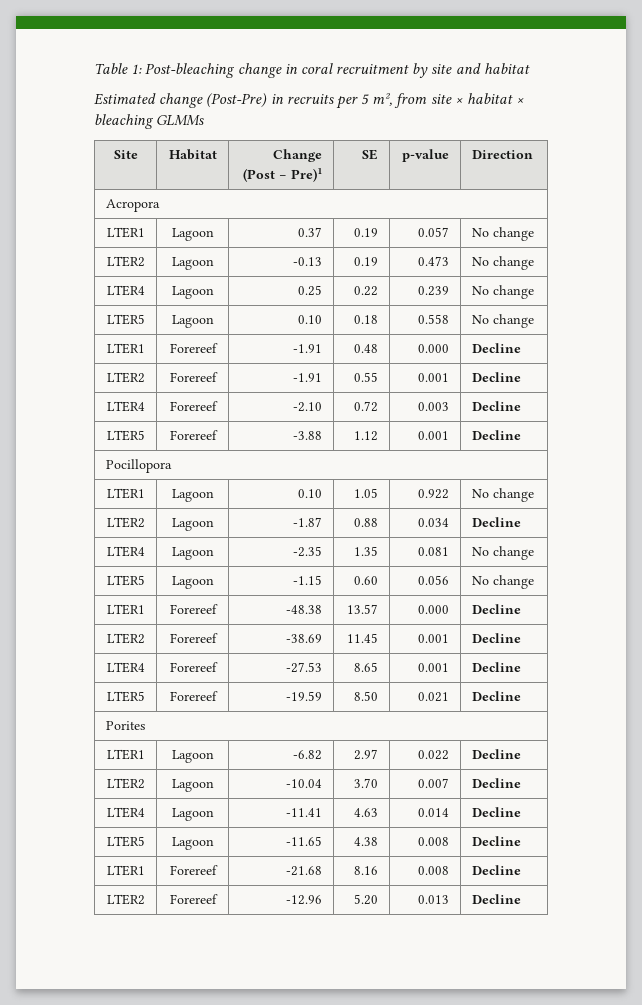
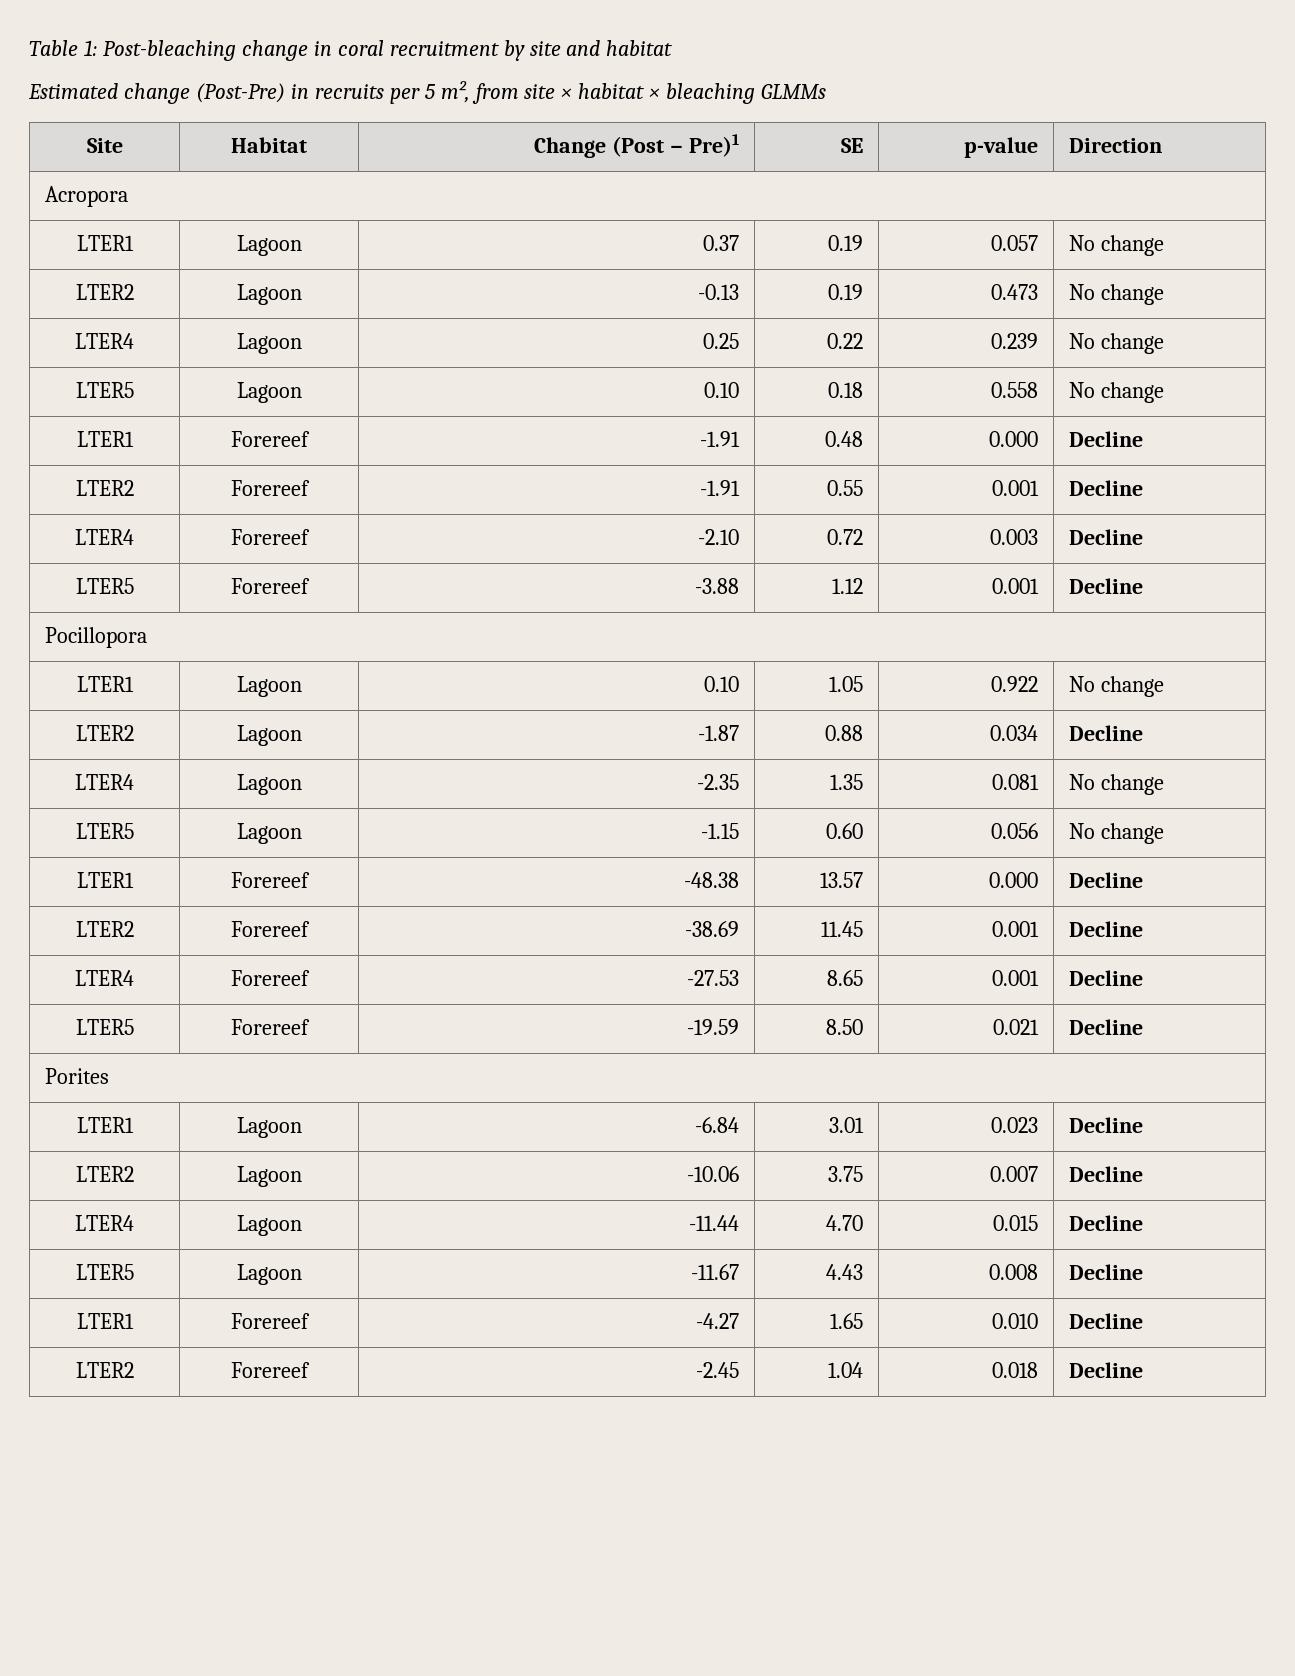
- LTER1 | Lagoon | -6.82 | 2.97 | 0.022 | Decline
+ LTER1 | Lagoon | -6.84 | 3.01 | 0.023 | Decline
- LTER2 | Lagoon | -10.04 | 3.70 | 0.007 | Decline
+ LTER2 | Lagoon | -10.06 | 3.75 | 0.007 | Decline
- LTER4 | Lagoon | -11.41 | 4.63 | 0.014 | Decline
+ LTER4 | Lagoon | -11.44 | 4.70 | 0.015 | Decline
- LTER5 | Lagoon | -11.65 | 4.38 | 0.008 | Decline
+ LTER5 | Lagoon | -11.67 | 4.43 | 0.008 | Decline
- LTER1 | Forereef | -21.68 | 8.16 | 0.008 | Decline
- LTER2 | Forereef | -12.96 | 5.20 | 0.013 | Decline
+ LTER1 | Forereef | -4.27 | 1.65 | 0.010 | Decline
+ LTER2 | Forereef | -2.45 | 1.04 | 0.018 | Decline

